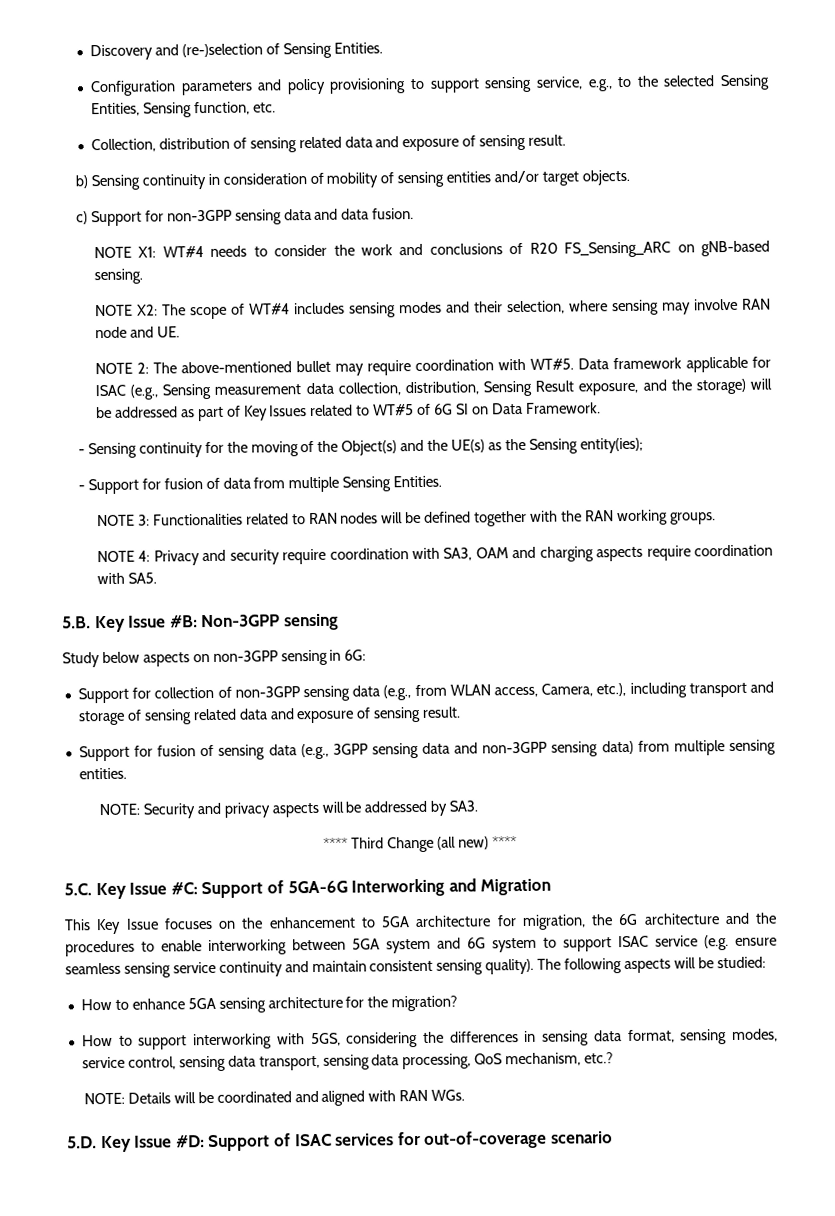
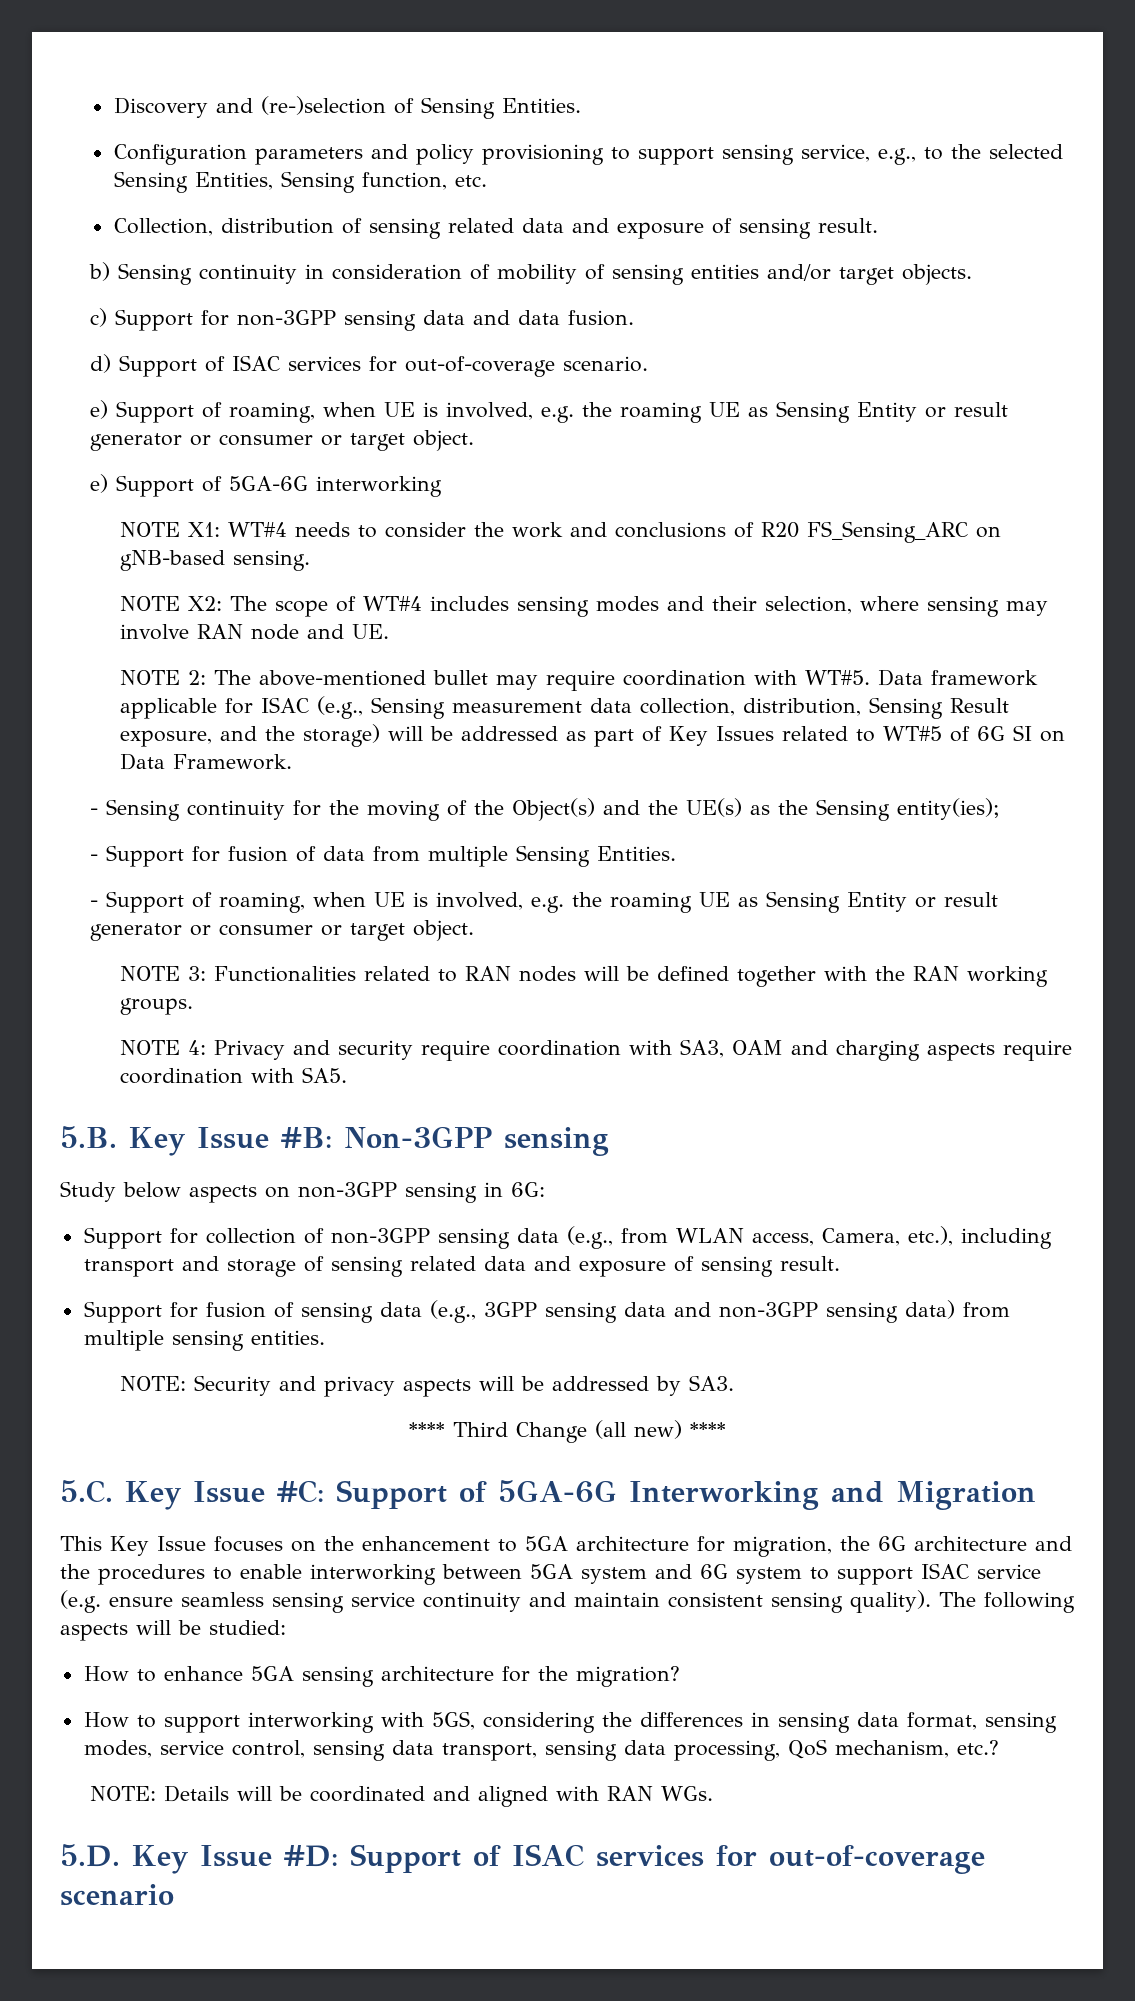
+ d) Support of ISAC services for out-of-coverage scenario.
+ e) Support of roaming, when UE is involved, e.g. the roaming UE as Sensing Entity or result generator or consumer or target object.
+ e) Support of 5GA-6G interworking
+ - Support of roaming, when UE is involved, e.g. the roaming UE as Sensing Entity or result generator or consumer or target object.

